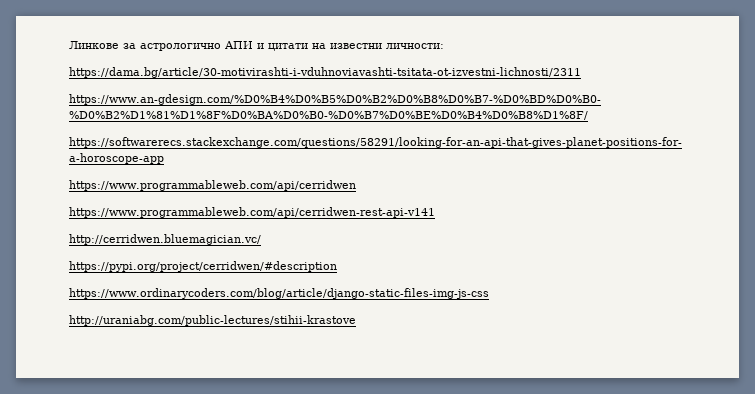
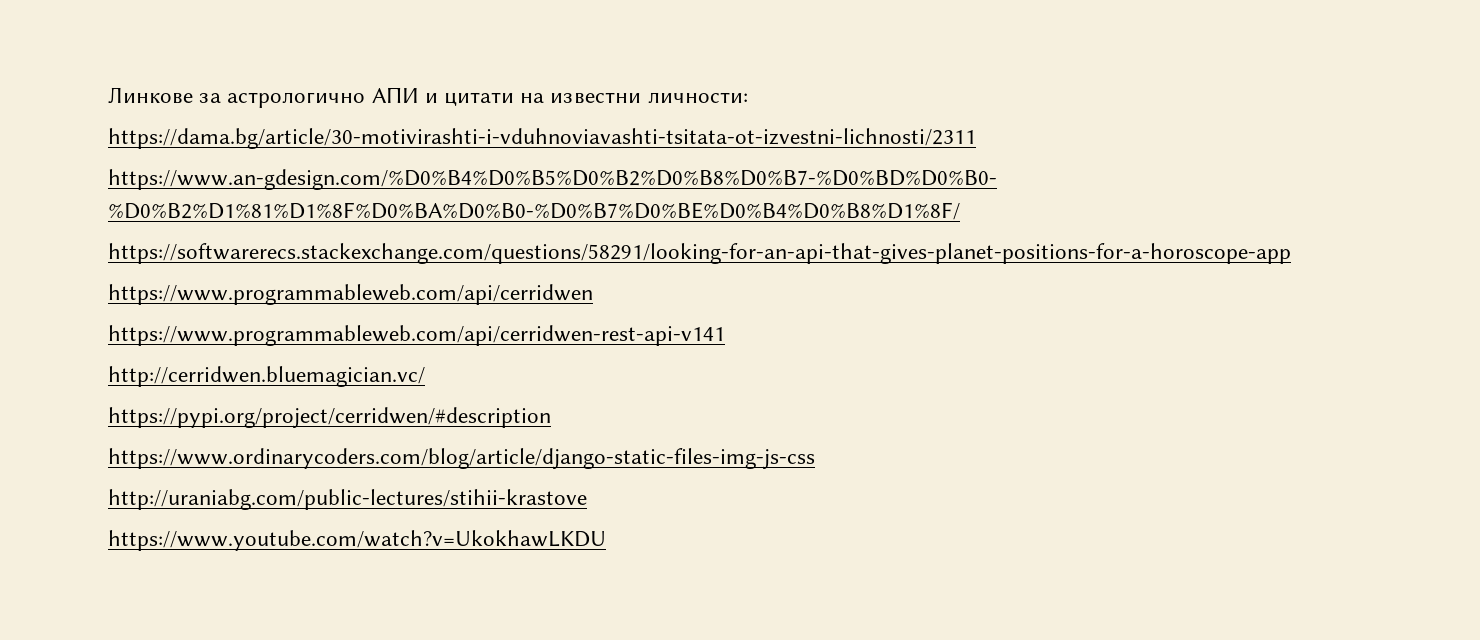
+ https://www.youtube.com/watch?v=UkokhawLKDU

